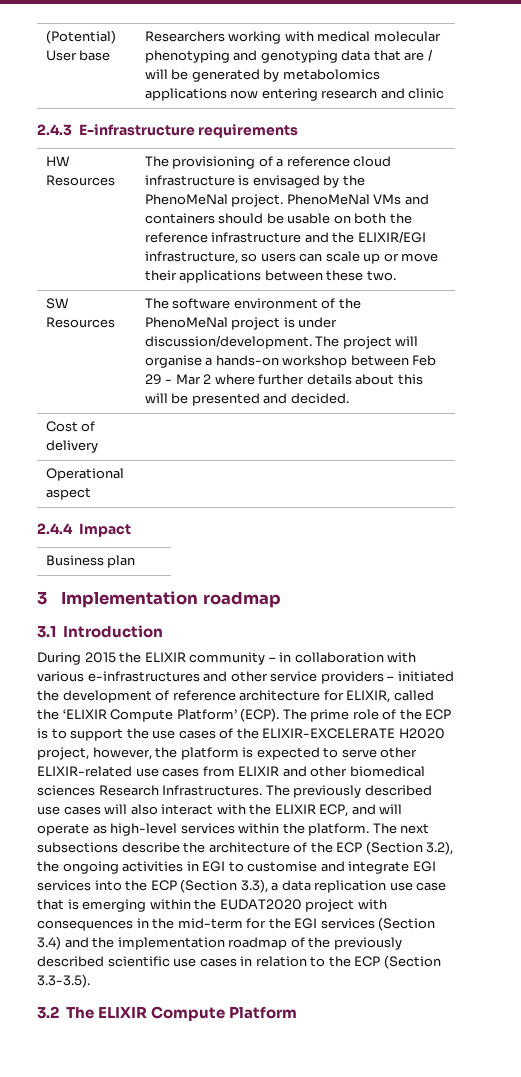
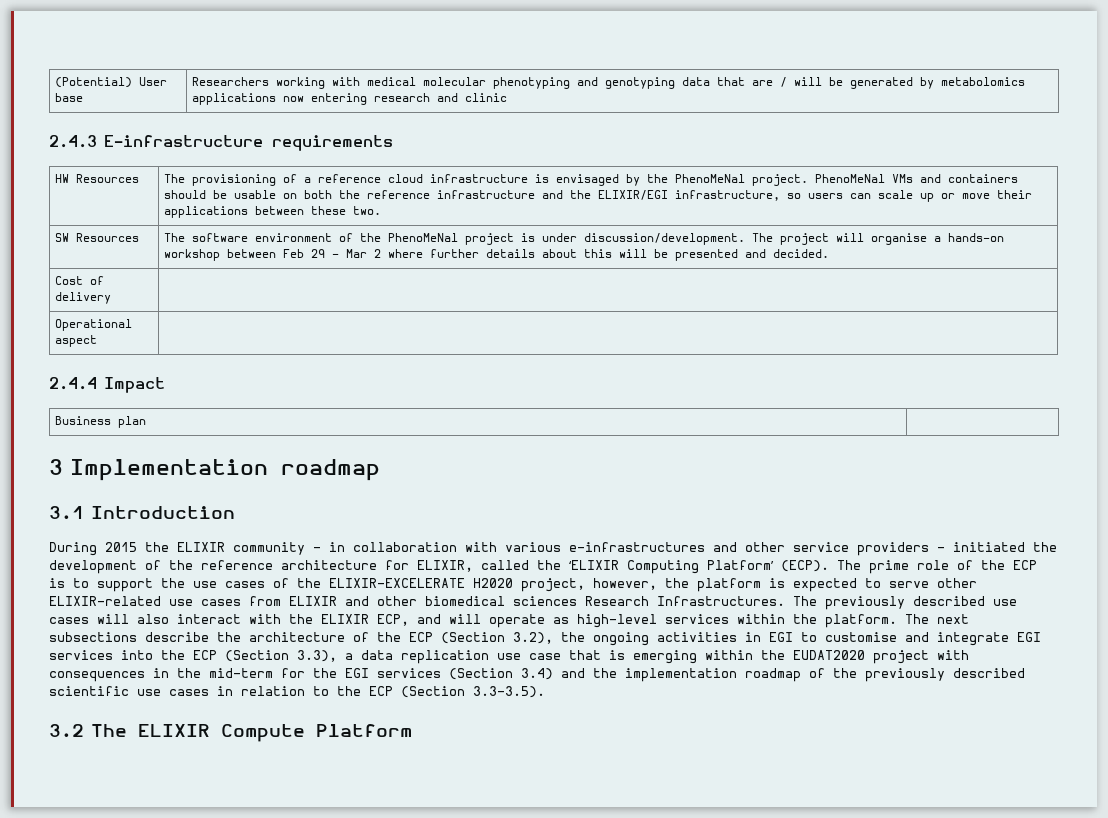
- During 2015 the ELIXIR community – in collaboration with various e-infrastructures and other service providers – initiated the development of reference architecture for ELIXIR, called the ‘ELIXIR Compute Platform’ (ECP).
+ During 2015 the ELIXIR community – in collaboration with various e-infrastructures and other service providers – initiated the development of the reference architecture for ELIXIR, called the ‘ELIXIR Computing Platform’ (ECP).

